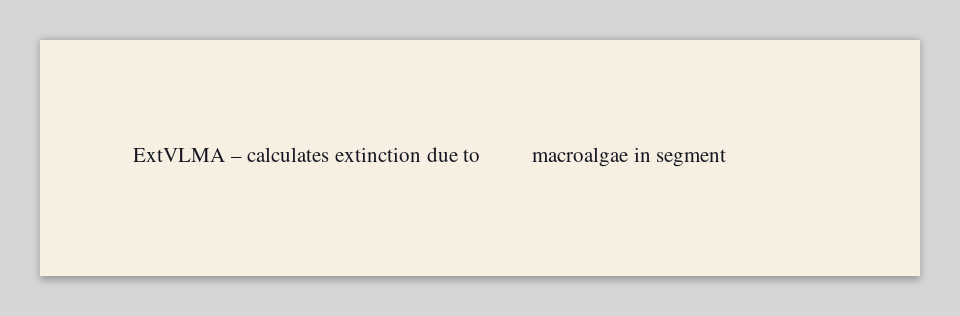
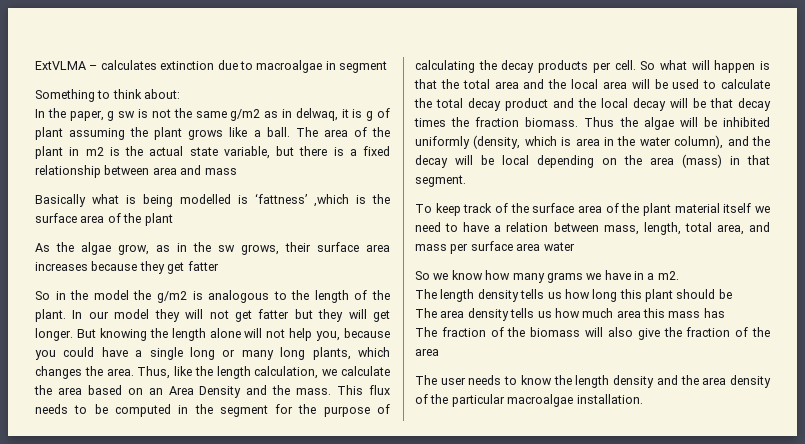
+ Something to think about:
+ In the paper, g sw is not the same g/m2 as in delwaq, it is g of plant assuming the plant grows like a ball. The area of the plant in m2 is the actual state variable, but there is a fixed relationship between area and mass
+ Basically what is being modelled is ‘fattness’ ,which is the surface area of the plant
+ As the algae grow, as in the sw grows, their surface area increases because they get fatter
+ So in the model the g/m2 is analogous to the length of the plant. In our model they will not get fatter but they will get longer. But knowing the length alone will not help you, because you could have a single long or many long plants, which changes the area. Thus, like the length calculation, we calculate the area based on an Area Density and the mass. This flux needs to be computed in the segment for the purpose of calculating the decay products per cell. So what will happen is that the total area and the local area will be used to calculate the total decay product and the local decay will be that decay times the fraction biomass. Thus the algae will be inhibited uniformly (density, which is area in the water column), and the decay will be local depending on the area (mass) in that segment.
+ To keep track of the surface area of the plant material itself we need to have a relation between mass, length, total area, and mass per surface area water
+ So we know how many grams we have in a m2.
+ The length density tells us how long this plant should be
+ The area density tells us how much area this mass has
+ The fraction of the biomass will also give the fraction of the area
+ The user needs to know the length density and the area density of the particular macroalgae installation.

